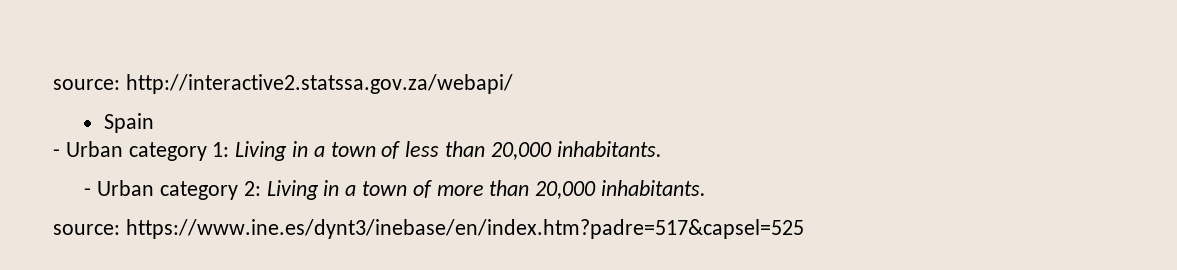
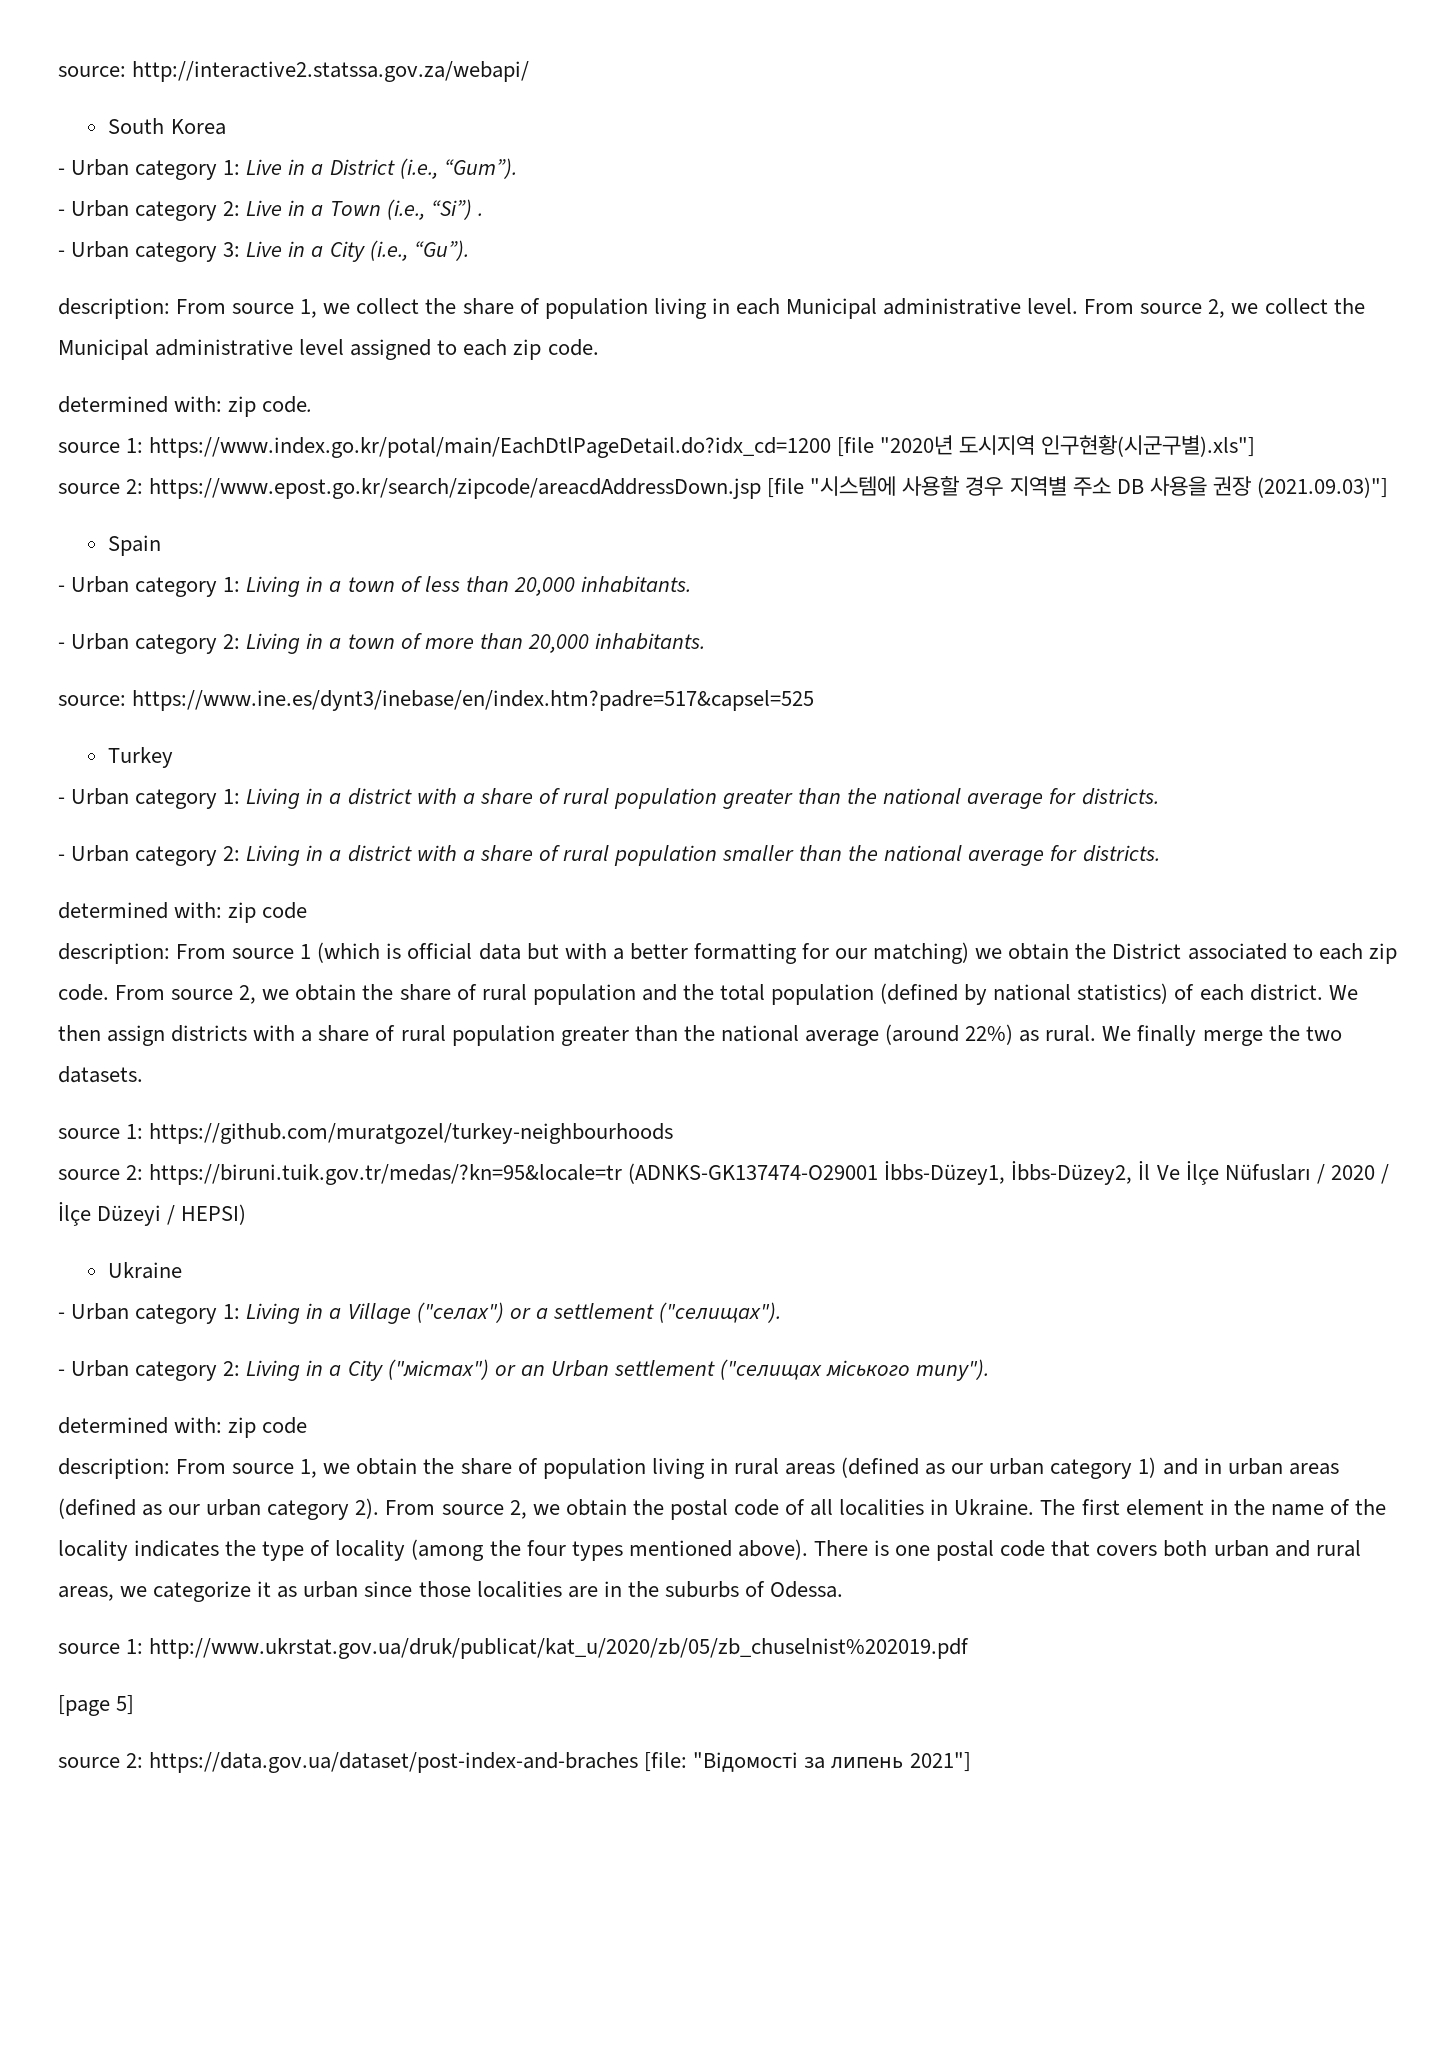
+ South Korea
+ - Urban category 1: Live in a District (i.e., “Gum”).
+ - Urban category 2: Live in a Town (i.e., “Si”) .
+ - Urban category 3: Live in a City (i.e., “Gu”).
+ description: From source 1, we collect the share of population living in each Municipal administrative level. From source 2, we collect the Municipal administrative level assigned to each zip code.
+ determined with: zip code.
+ source 1: https://www.index.go.kr/potal/main/EachDtlPageDetail.do?idx_cd=1200 [file "2020년 도시지역 인구현황(시군구별).xls"]
+ source 2: https://www.epost.go.kr/search/zipcode/areacdAddressDown.jsp [file "시스템에 사용할 경우 지역별 주소 DB 사용을 권장 (2021.09.03)"]
+ Turkey
+ - Urban category 1: Living in a district with a share of rural population greater than the national average for districts.
+ - Urban category 2: Living in a district with a share of rural population smaller than the national average for districts.
+ determined with: zip code
+ description: From source 1 (which is official data but with a better formatting for our matching) we obtain the District associated to each zip code. From source 2, we obtain the share of rural population and the total population (defined by national statistics) of each district. We then assign districts with a share of rural population greater than the national average (around 22%) as rural. We finally merge the two datasets.
+ source 1: https://github.com/muratgozel/turkey-neighbourhoods
+ source 2: https://biruni.tuik.gov.tr/medas/?kn=95&locale=tr (ADNKS-GK137474-O29001 İbbs-Düzey1, İbbs-Düzey2, İl Ve İlçe Nüfusları / 2020 / İlçe Düzeyi / HEPSI)
+ Ukraine
+ - Urban category 1: Living in a Village ("селах") or a settlement ("селищах").
+ - Urban category 2: Living in a City ("містах") or an Urban settlement ("селищах міського типу").
+ determined with: zip code
+ description: From source 1, we obtain the share of population living in rural areas (defined as our urban category 1) and in urban areas (defined as our urban category 2). From source 2, we obtain the postal code of all localities in Ukraine. The first element in the name of the locality indicates the type of locality (among the four types mentioned above). There is one postal code that covers both urban and rural areas, we categorize it as urban since those localities are in the suburbs of Odessa.
+ source 1: http://www.ukrstat.gov.ua/druk/publicat/kat_u/2020/zb/05/zb_chuselnist%202019.pdf
+ [page 5]
+ source 2: https://data.gov.ua/dataset/post-index-and-braches [file: "Відомості за липень 2021"]

